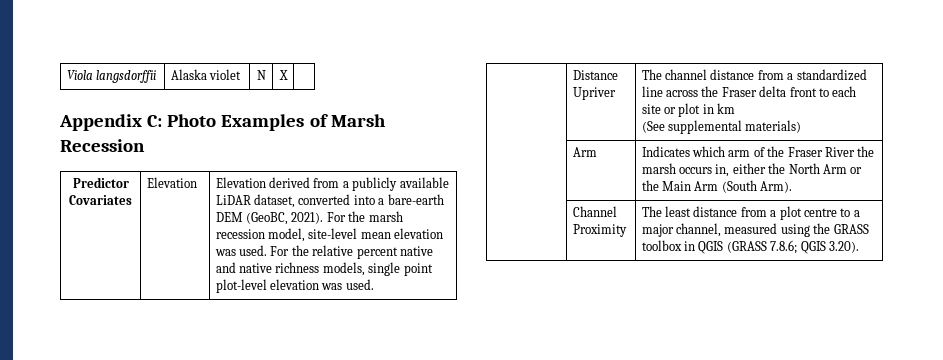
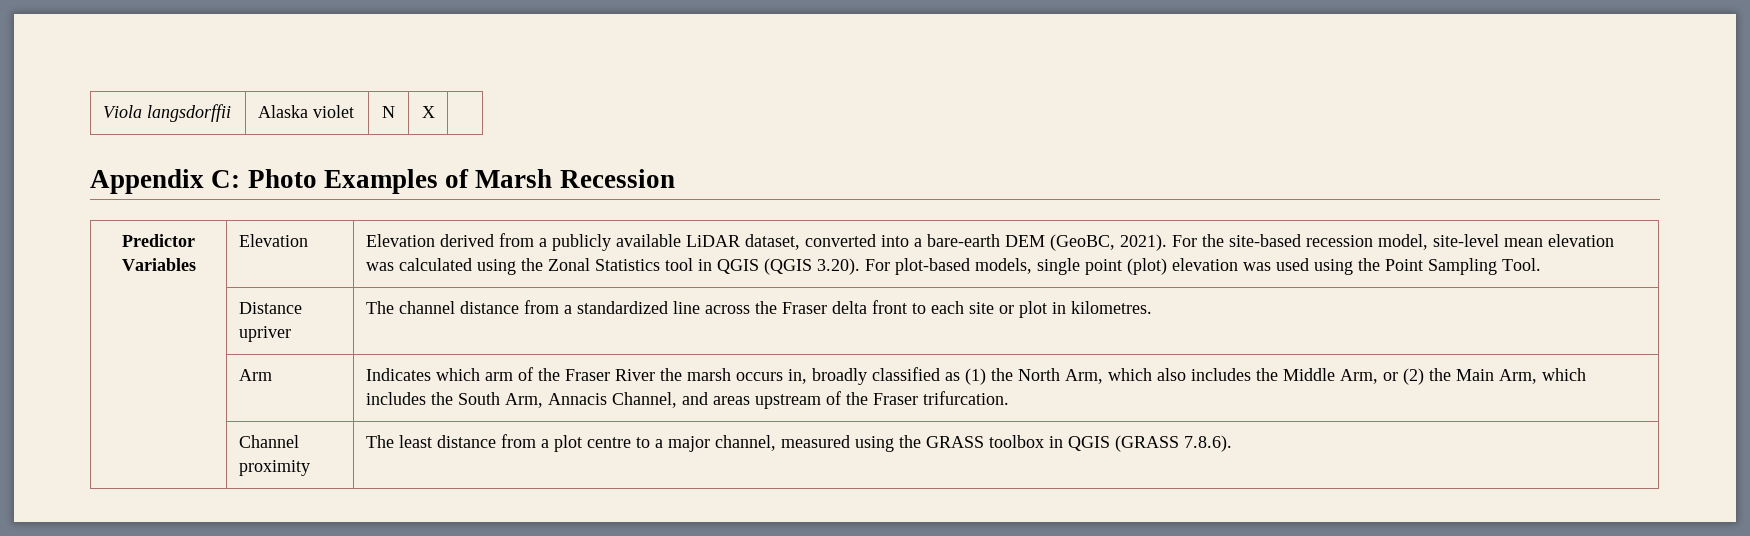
- Predictor Covariates
+ Predictor Variables
- For the marsh recession model, site-level mean elevation was used. For the relative percent native and native richness models, single point plot-level elevation was used.
+ For the site-based recession model, site-level mean elevation was calculated using the Zonal Statistics tool in QGIS (QGIS 3.20). For plot-based models, single point (plot) elevation was used using the Point Sampling Tool.
- | Distance Upriver | The channel distance from a standardized line across the Fraser delta front to each site or plot in km
- (See supplemental materials)
+ | Distance upriver | The channel distance from a standardized line across the Fraser delta front to each site or plot in kilometres.
- Indicates which arm of the Fraser River the marsh occurs in, either the North Arm or the Main Arm (South Arm).
+ Indicates which arm of the Fraser River the marsh occurs in, broadly classified as (1) the North Arm, which also includes the Middle Arm, or (2) the Main Arm, which includes the South Arm, Annacis Channel, and areas upstream of the Fraser trifurcation.
- | Channel Proximity | The least distance from a plot centre to a major channel, measured using the GRASS toolbox in QGIS (GRASS 7.8.6; QGIS 3.20).
+ | Channel proximity | The least distance from a plot centre to a major channel, measured using the GRASS toolbox in QGIS (GRASS 7.8.6).

